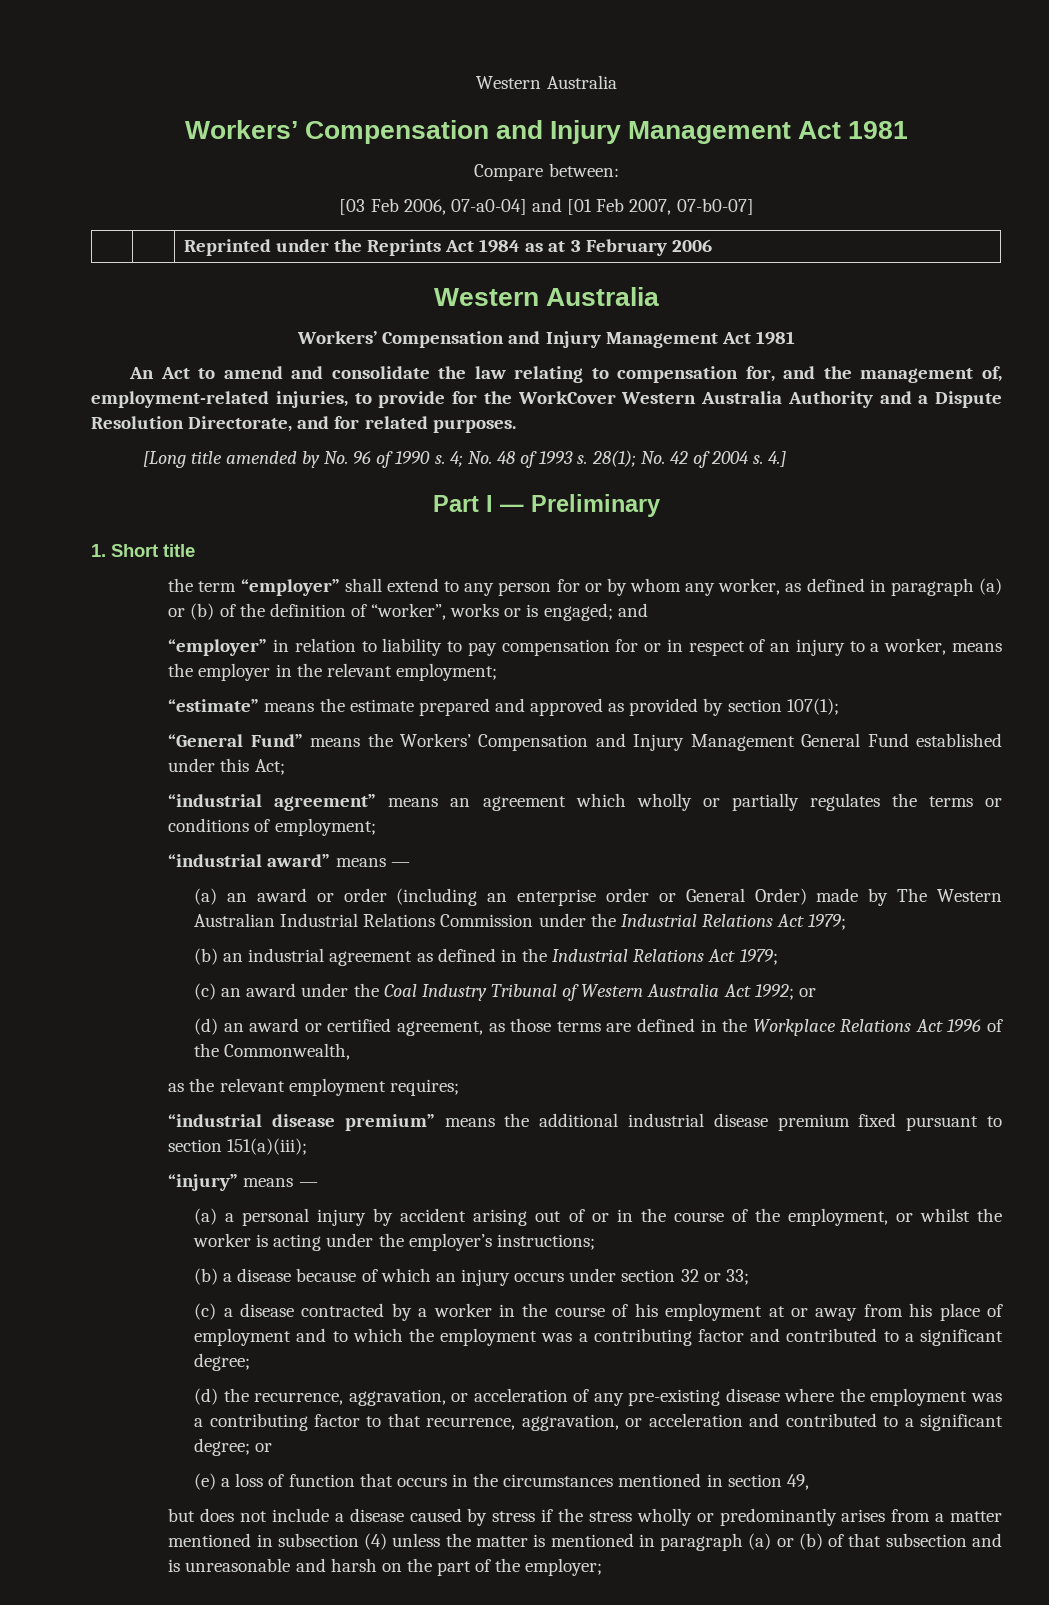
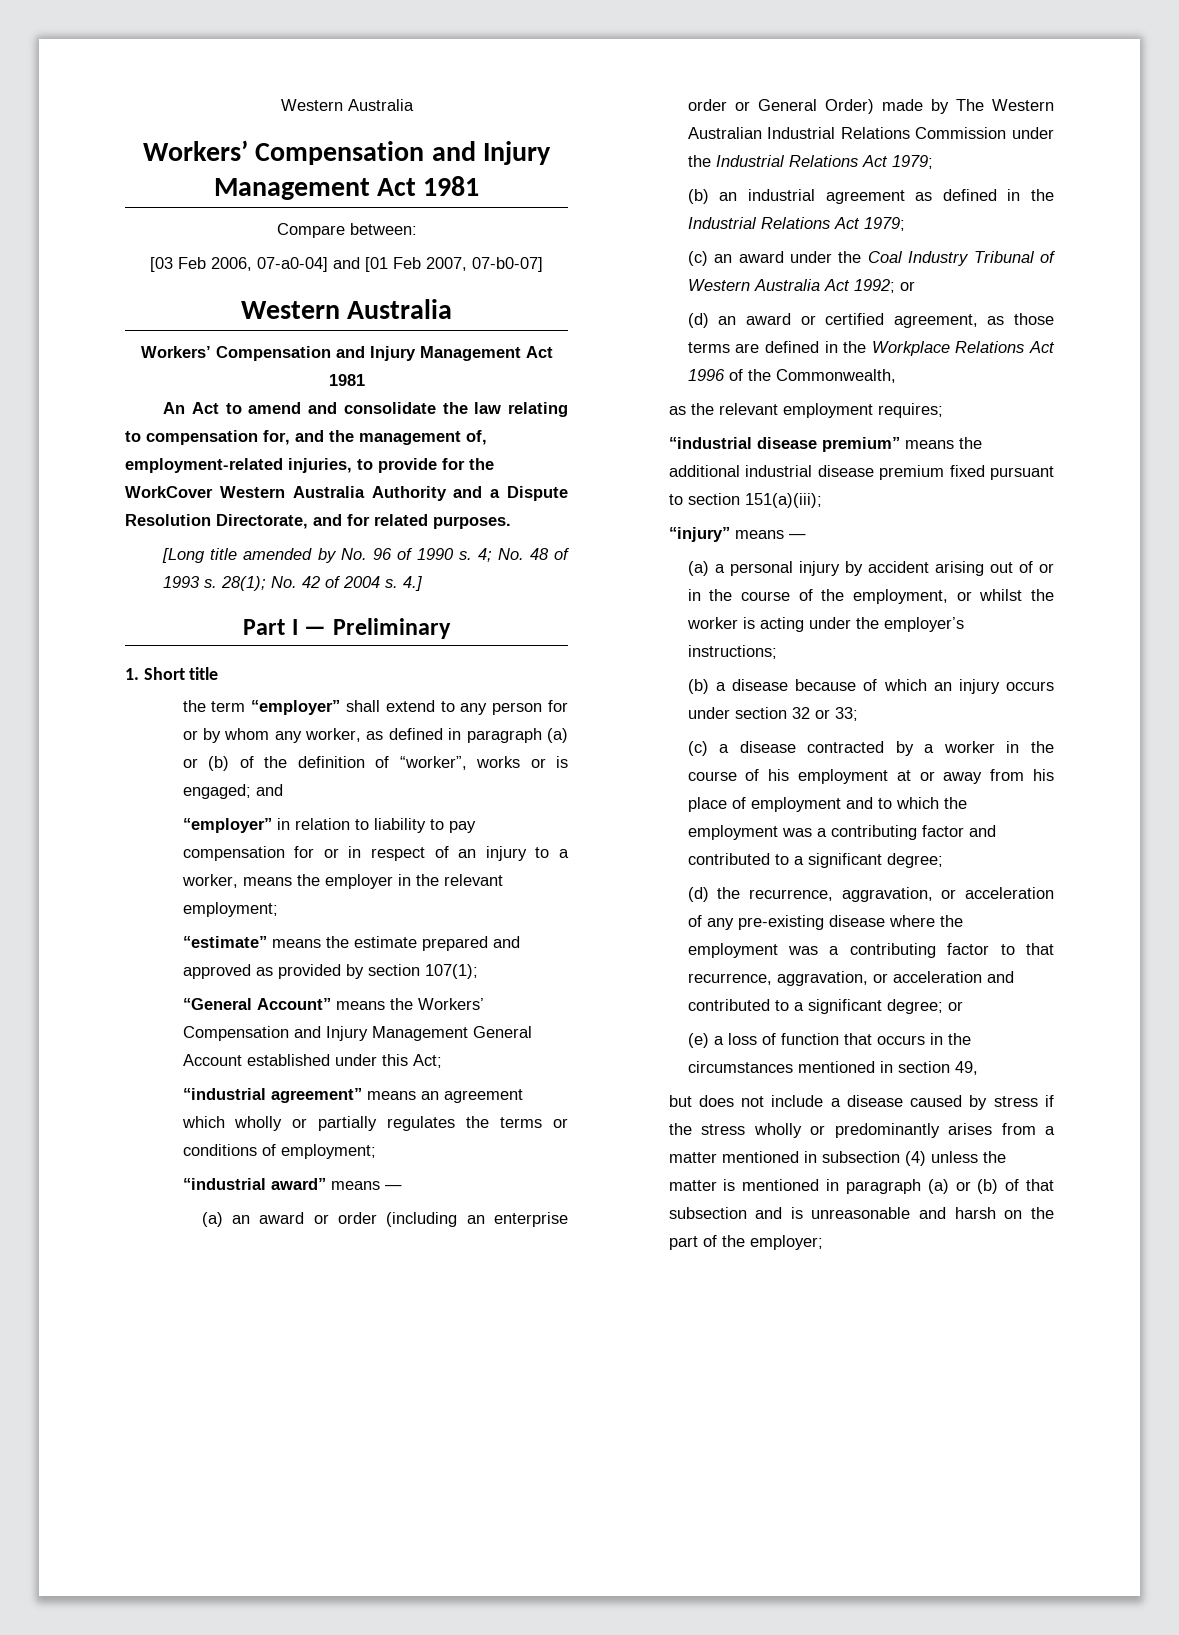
- | | Reprinted under the Reprints Act 1984 as at 3 February 2006
- “General Fund” means the Workers’ Compensation and Injury Management General Fund established under this Act;
+ “General Account” means the Workers’ Compensation and Injury Management General Account established under this Act;

